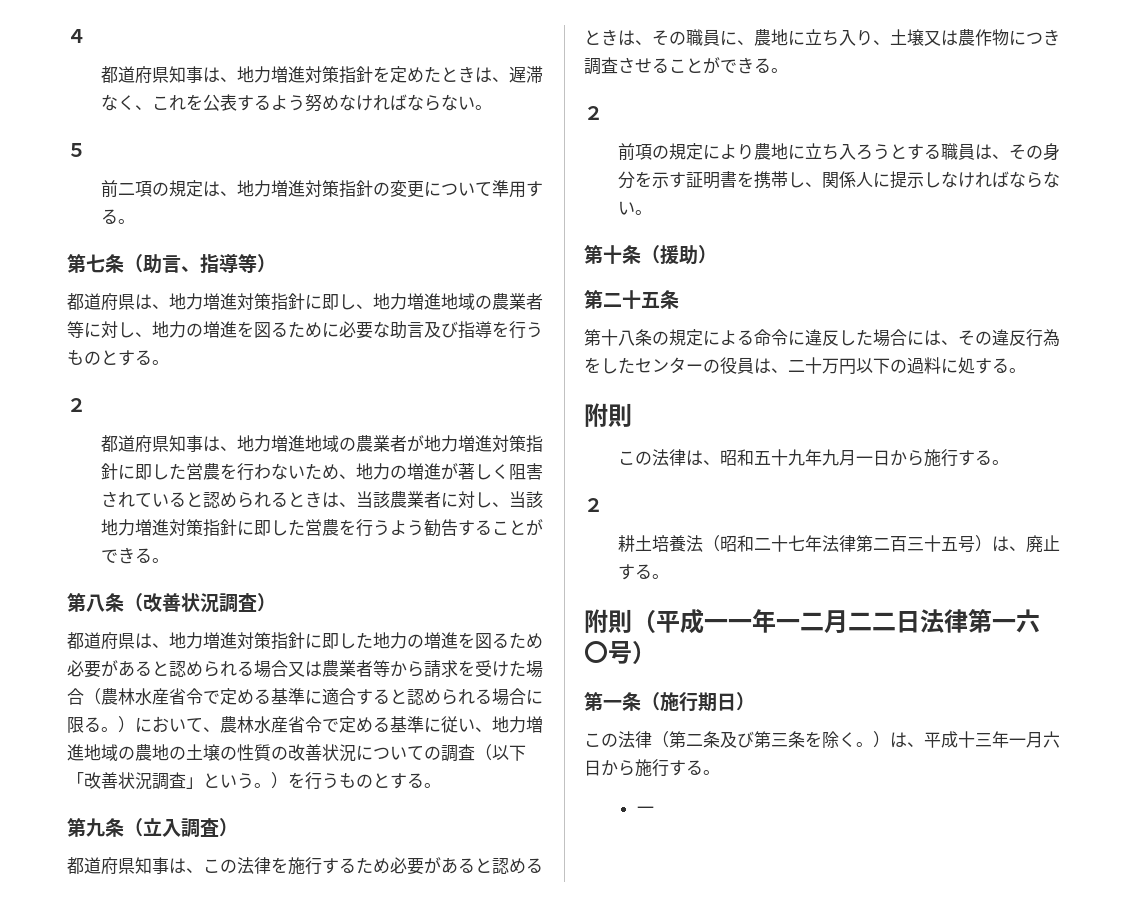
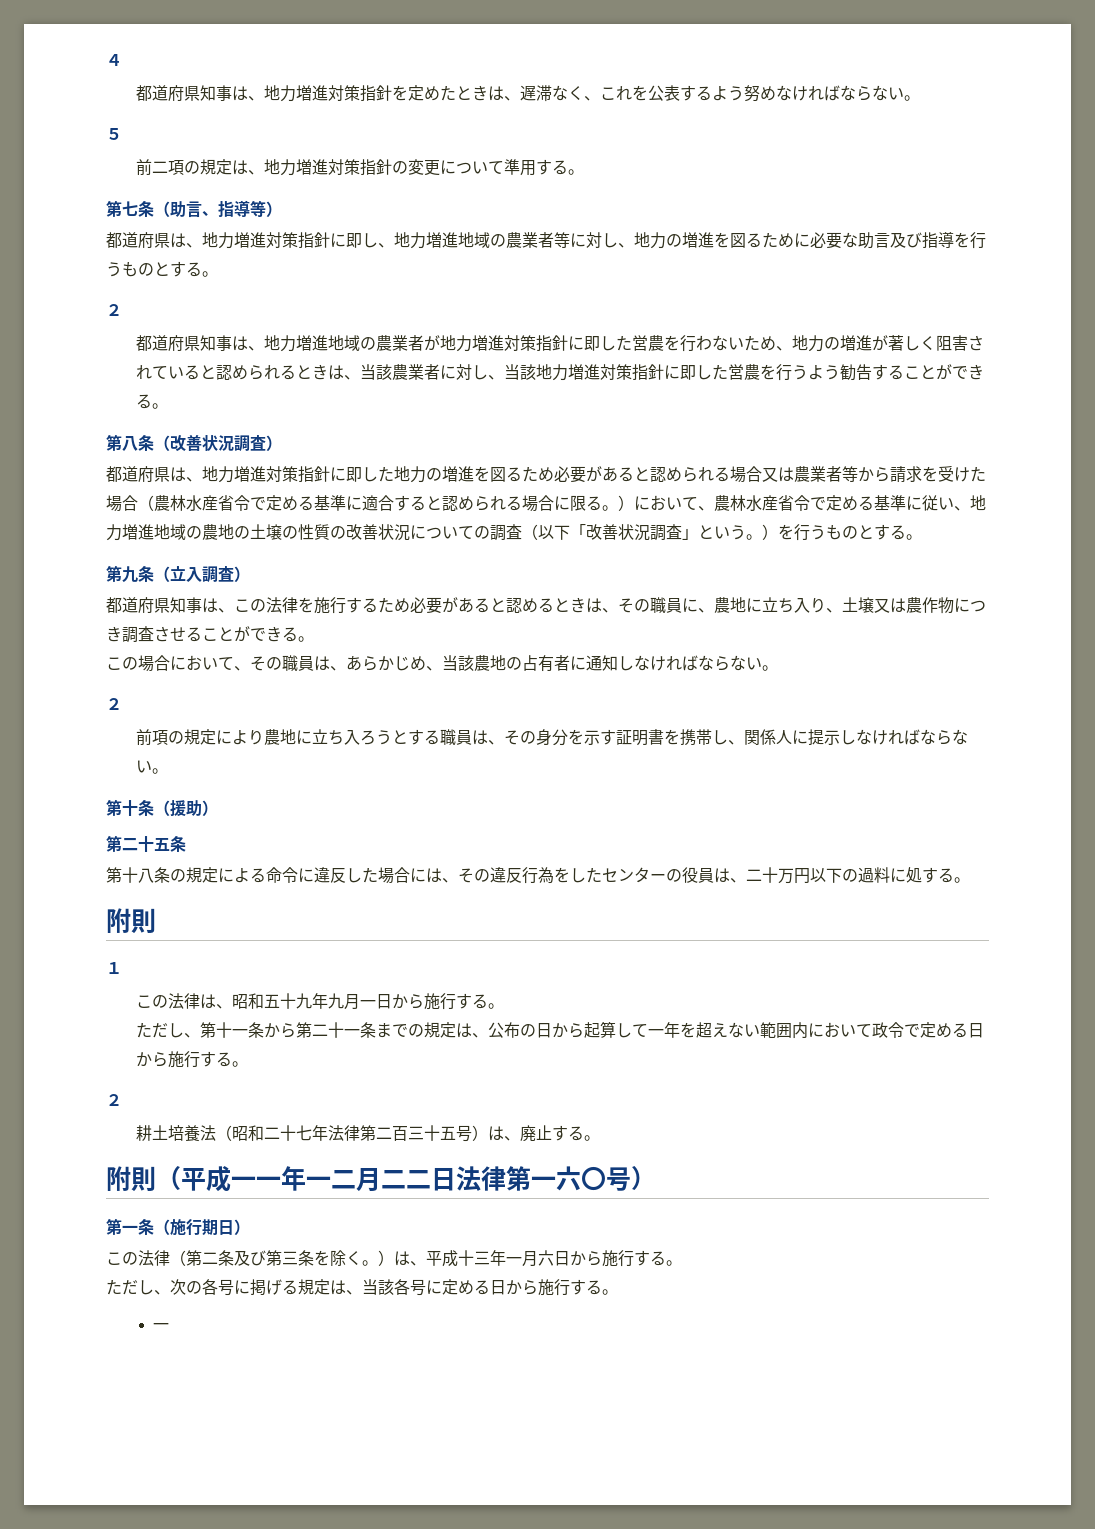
+ この場合において、その職員は、あらかじめ、当該農地の占有者に通知しなければならない。
+ １
+ ただし、第十一条から第二十一条までの規定は、公布の日から起算して一年を超えない範囲内において政令で定める日から施行する。
+ ただし、次の各号に掲げる規定は、当該各号に定める日から施行する。

